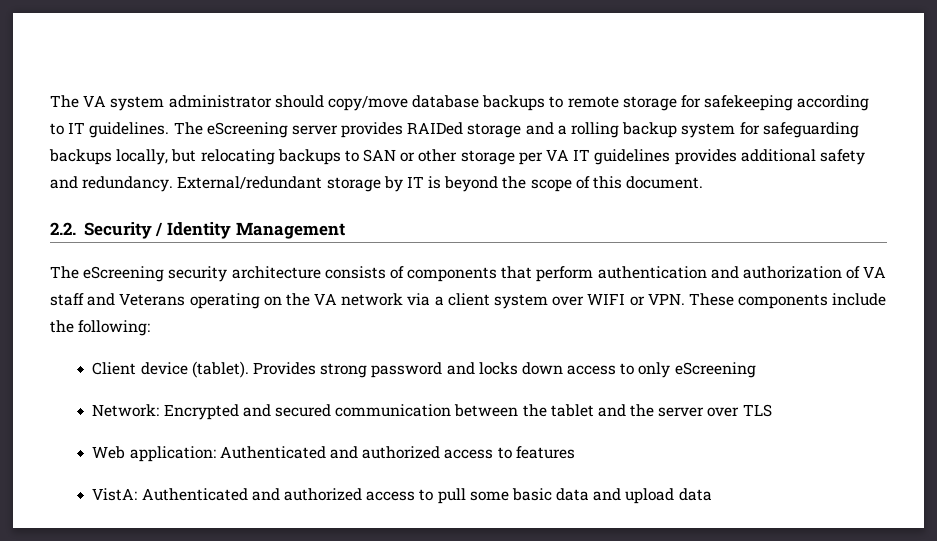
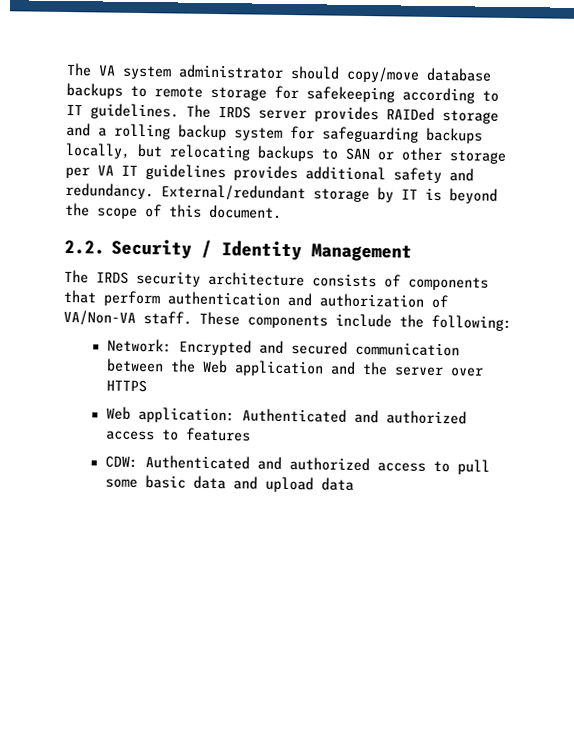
- The eScreening server provides RAIDed storage and a rolling backup system for safeguarding backups locally, but relocating backups to SAN or other storage per VA IT guidelines provides additional safety and redundancy.
+ The IRDS server provides RAIDed storage and a rolling backup system for safeguarding backups locally, but relocating backups to SAN or other storage per VA IT guidelines provides additional safety and redundancy.
- The eScreening security architecture consists of components that perform authentication and authorization of VA staff and Veterans operating on the VA network via a client system over WIFI or VPN. These components include the following:
+ The IRDS security architecture consists of components that perform authentication and authorization of VA/Non-VA staff. These components include the following:
- Client device (tablet). Provides strong password and locks down access to only eScreening
- Network: Encrypted and secured communication between the tablet and the server over TLS
+ Network: Encrypted and secured communication between the Web application and the server over HTTPS
- VistA: Authenticated and authorized access to pull some basic data and upload data
+ CDW: Authenticated and authorized access to pull some basic data and upload data

